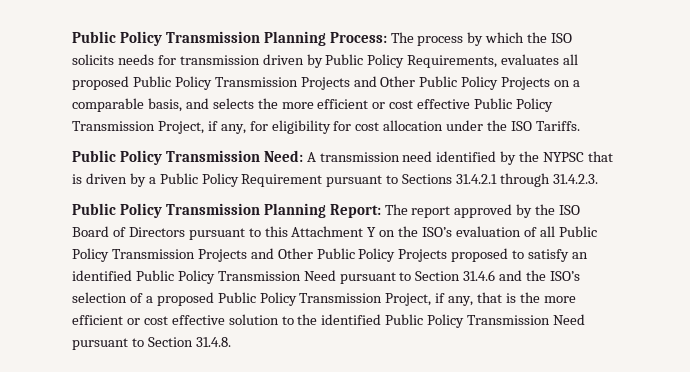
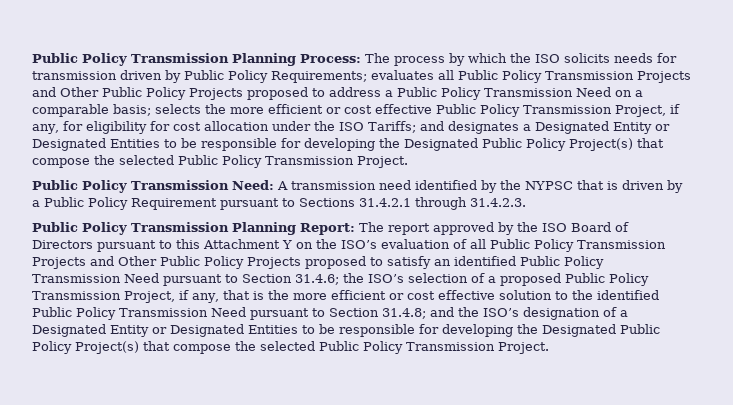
- Public Policy Transmission Planning Process: The process by which the ISO solicits needs for transmission driven by Public Policy Requirements, evaluates all proposed Public Policy Transmission Projects and Other Public Policy Projects on a comparable basis, and selects the more efficient or cost effective Public Policy Transmission Project, if any, for eligibility for cost allocation under the ISO Tariffs.
+ Public Policy Transmission Planning Process: The process by which the ISO solicits needs for transmission driven by Public Policy Requirements; evaluates all Public Policy Transmission Projects and Other Public Policy Projects proposed to address a Public Policy Transmission Need on a comparable basis; selects the more efficient or cost effective Public Policy Transmission Project, if any, for eligibility for cost allocation under the ISO Tariffs; and designates a Designated Entity or Designated Entities to be responsible for developing the Designated Public Policy Project(s) that compose the selected Public Policy Transmission Project.
- The report approved by the ISO Board of Directors pursuant to this Attachment Y on the ISO’s evaluation of all Public Policy Transmission Projects and Other Public Policy Projects proposed to satisfy an identified Public Policy Transmission Need pursuant to Section 31.4.6 and the ISO’s selection of a proposed Public Policy Transmission Project, if any, that is the more efficient or cost effective solution to the identified Public Policy Transmission Need pursuant to Section 31.4.8.
+ The report approved by the ISO Board of Directors pursuant to this Attachment Y on the ISO’s evaluation of all Public Policy Transmission Projects and Other Public Policy Projects proposed to satisfy an identified Public Policy Transmission Need pursuant to Section 31.4.6; the ISO’s selection of a proposed Public Policy Transmission Project, if any, that is the more efficient or cost effective solution to the identified Public Policy Transmission Need pursuant to Section 31.4.8; and the ISO’s designation of a Designated Entity or Designated Entities to be responsible for developing the Designated Public Policy Project(s) that compose the selected Public Policy Transmission Project.

